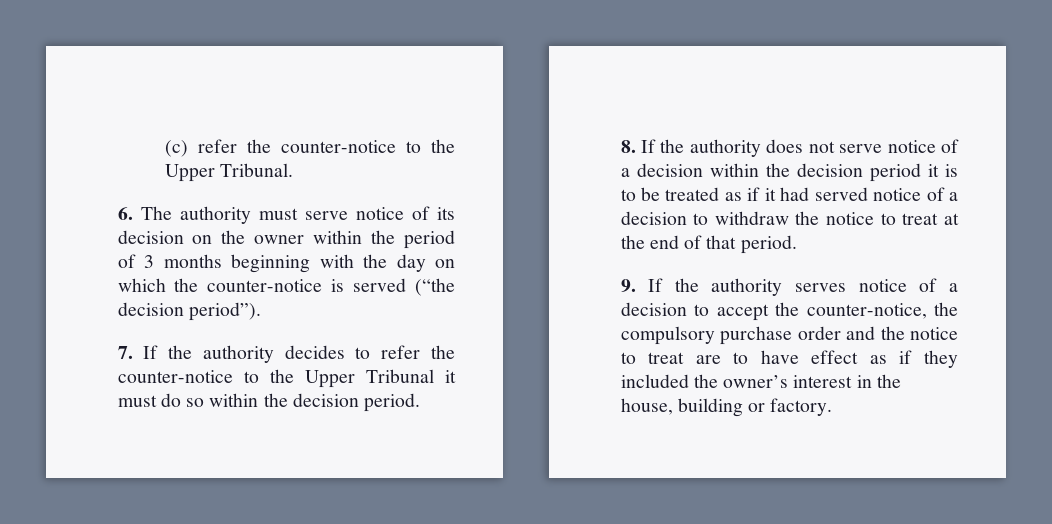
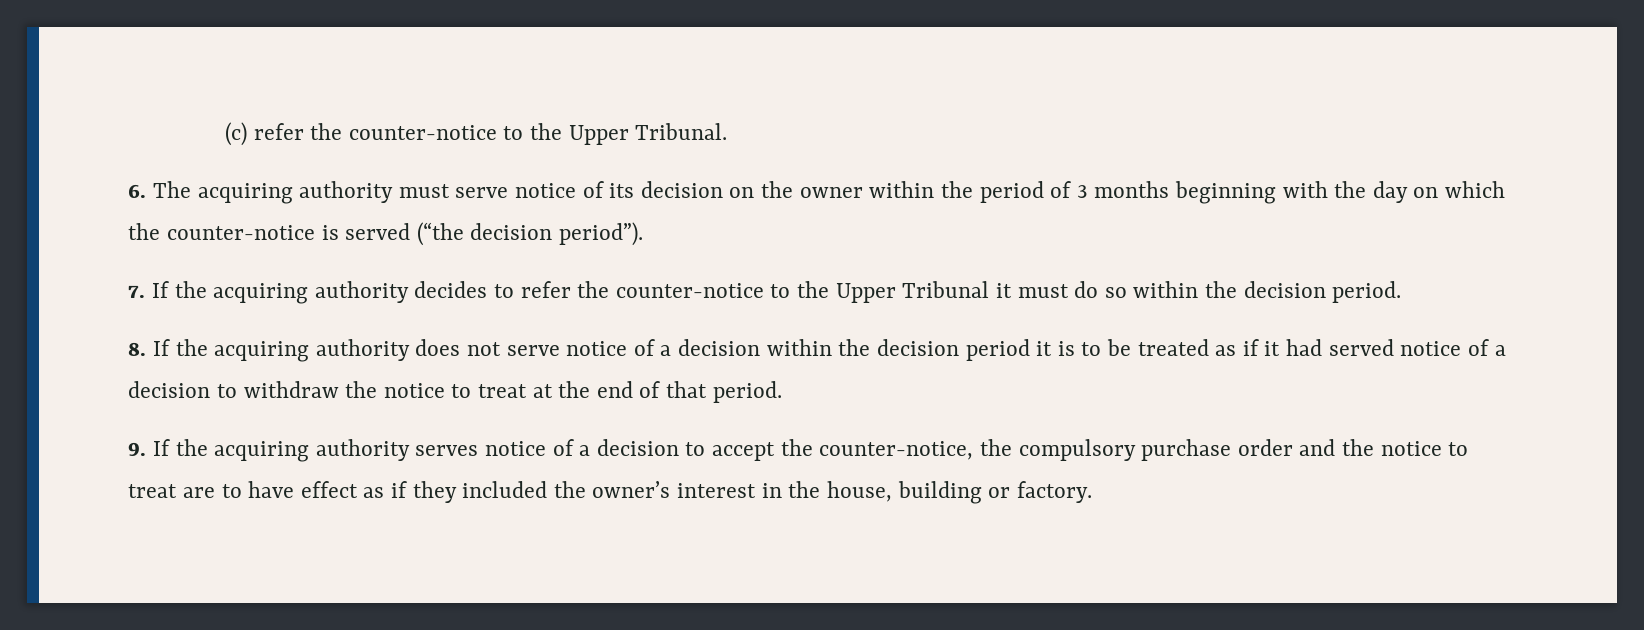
- 6. The authority must serve notice of its decision on the owner within the period of 3 months beginning with the day on which the counter-notice is served (“the decision period”).
+ 6. The acquiring authority must serve notice of its decision on the owner within the period of 3 months beginning with the day on which the counter-notice is served (“the decision period”).
- 7. If the authority decides to refer the counter-notice to the Upper Tribunal it must do so within the decision period.
+ 7. If the acquiring authority decides to refer the counter-notice to the Upper Tribunal it must do so within the decision period.
- 8. If the authority does not serve notice of a decision within the decision period it is to be treated as if it had served notice of a decision to withdraw the notice to treat at the end of that period.
+ 8. If the acquiring authority does not serve notice of a decision within the decision period it is to be treated as if it had served notice of a decision to withdraw the notice to treat at the end of that period.
- 9. If the authority serves notice of a decision to accept the counter-notice, the compulsory purchase order and the notice to treat are to have effect as if they included the owner’s interest in the house, building or factory.
+ 9. If the acquiring authority serves notice of a decision to accept the counter-notice, the compulsory purchase order and the notice to treat are to have effect as if they included the owner’s interest in the house, building or factory.

